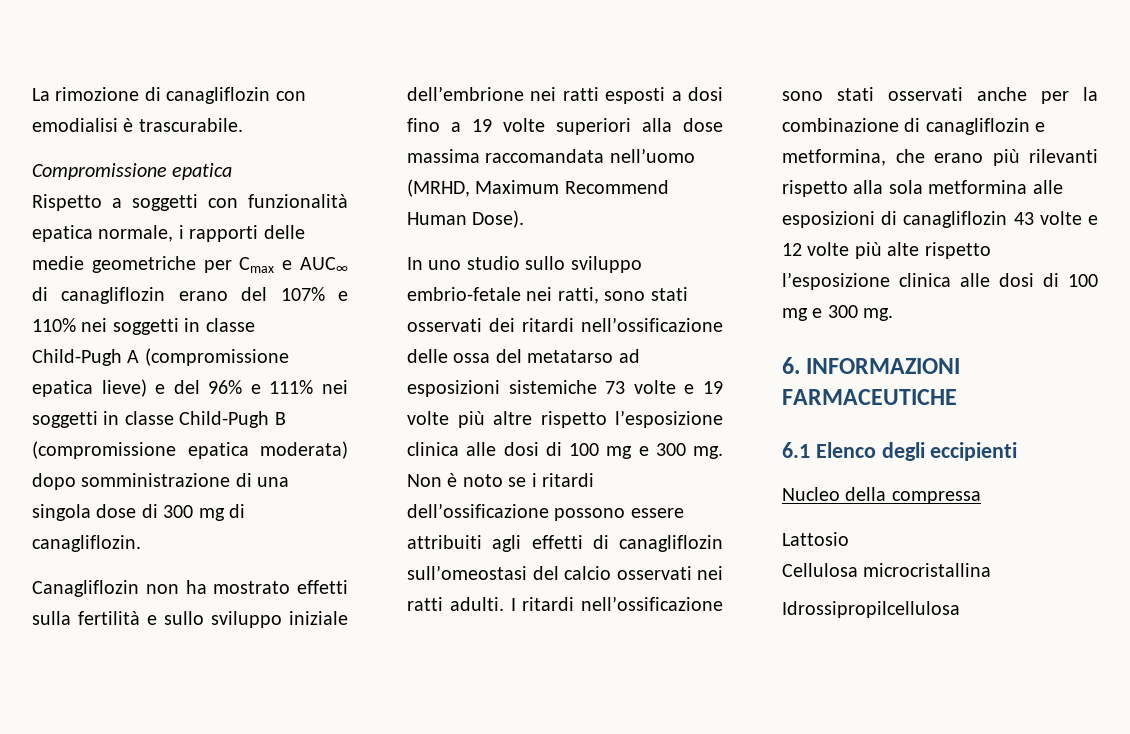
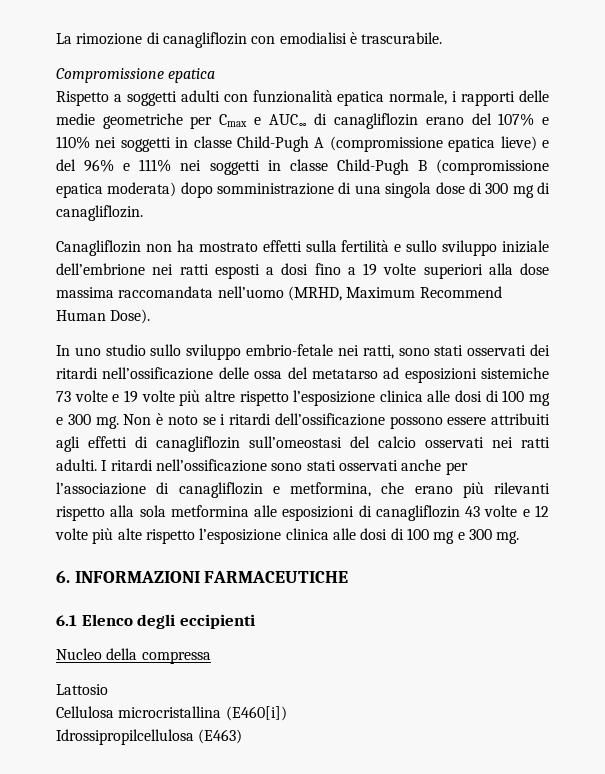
- Rispetto a soggetti con funzionalità epatica normale, i rapporti delle medie geometriche per Cmax e AUC∞ di canagliflozin erano del 107% e 110% nei soggetti in classe Child-Pugh A (compromissione epatica lieve) e del 96% e 111% nei soggetti in classe Child-Pugh B (compromissione epatica moderata) dopo somministrazione di una singola dose di 300 mg di canagliflozin.
+ Rispetto a soggetti adulti con funzionalità epatica normale, i rapporti delle medie geometriche per Cmax e AUC∞ di canagliflozin erano del 107% e 110% nei soggetti in classe Child-Pugh A (compromissione epatica lieve) e del 96% e 111% nei soggetti in classe Child-Pugh B (compromissione epatica moderata) dopo somministrazione di una singola dose di 300 mg di canagliflozin.
- I ritardi nell’ossificazione sono stati osservati anche per la combinazione di canagliflozin e metformina, che erano più rilevanti rispetto alla sola metformina alle esposizioni di canagliflozin 43 volte e 12 volte più alte rispetto l’esposizione clinica alle dosi di 100 mg e 300 mg.
+ I ritardi nell’ossificazione sono stati osservati anche per l’associazione di canagliflozin e metformina, che erano più rilevanti rispetto alla sola metformina alle esposizioni di canagliflozin 43 volte e 12 volte più alte rispetto l’esposizione clinica alle dosi di 100 mg e 300 mg.
- Cellulosa microcristallina
+ Cellulosa microcristallina (E460[i])
- Idrossipropilcellulosa
+ Idrossipropilcellulosa (E463)

